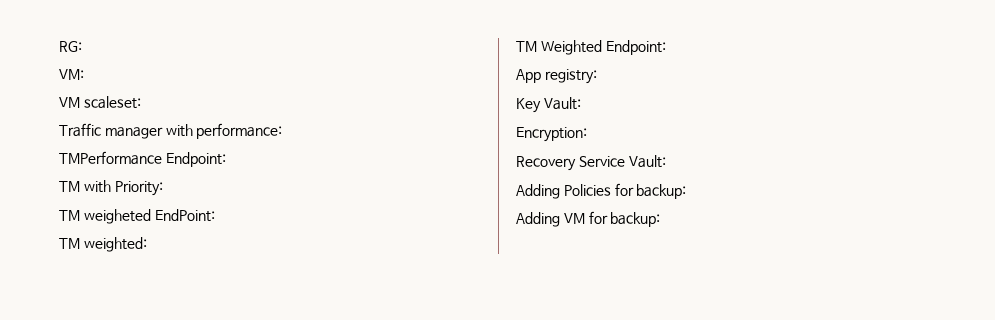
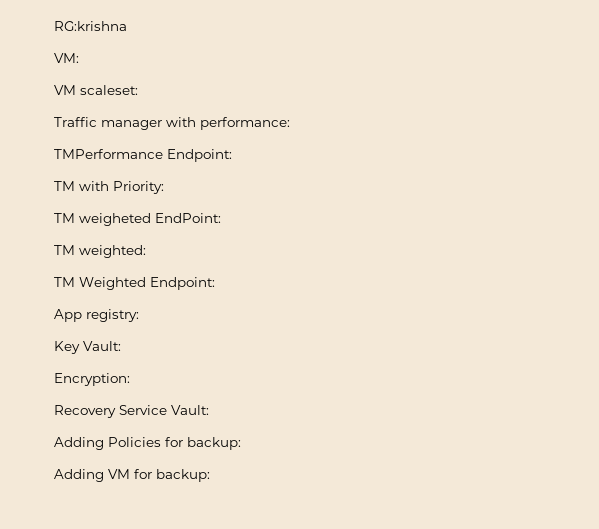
- RG:
+ RG:krishna

